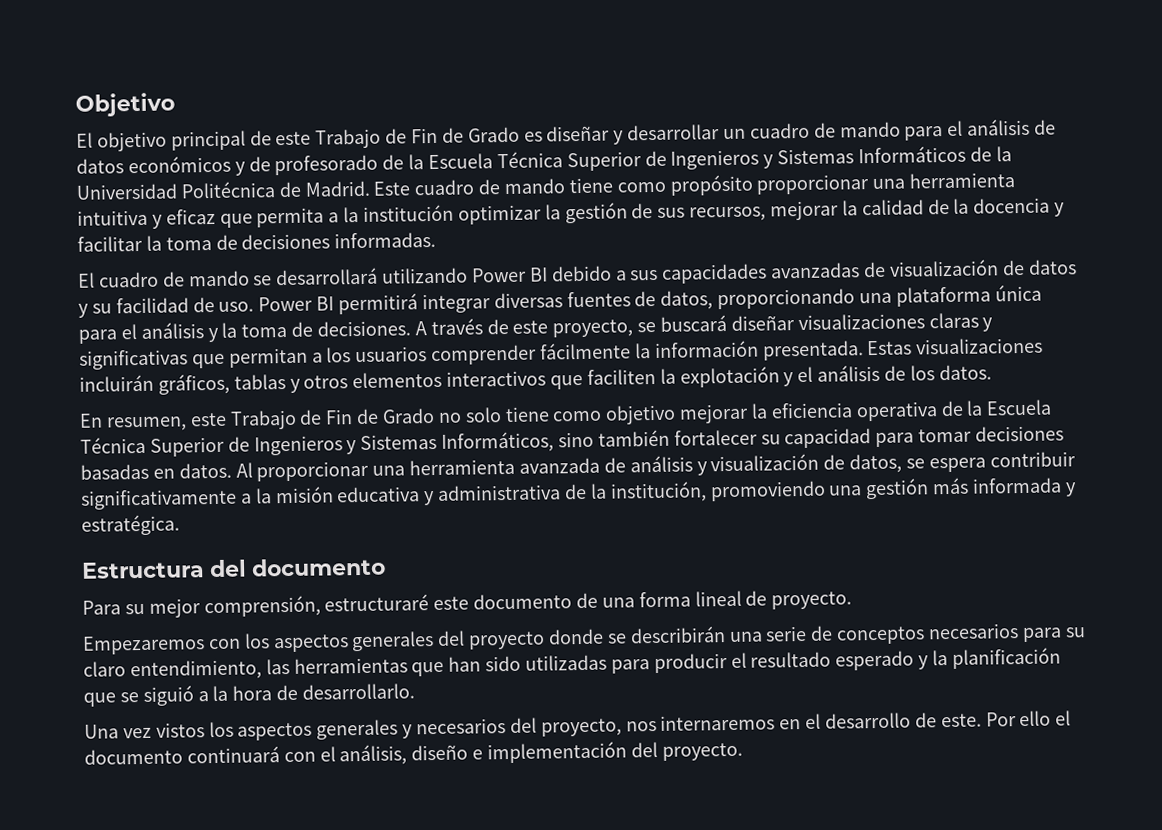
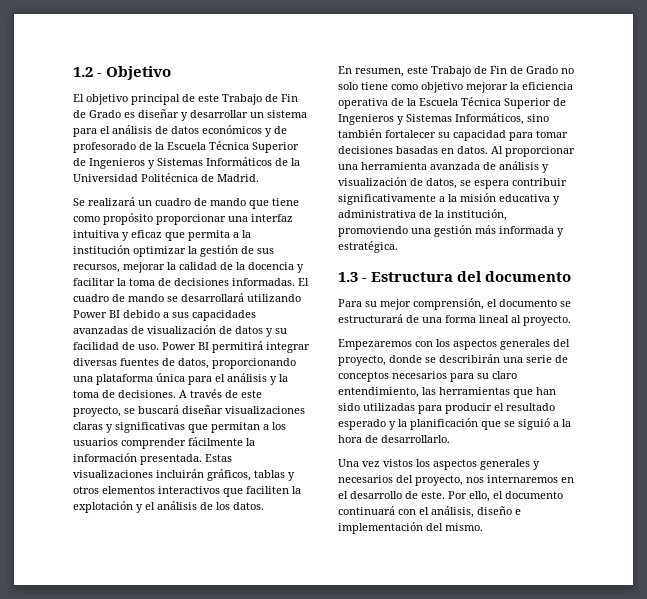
- Objetivo
+ 1.2 - Objetivo
- El objetivo principal de este Trabajo de Fin de Grado es diseñar y desarrollar un cuadro de mando para el análisis de datos económicos y de profesorado de la Escuela Técnica Superior de Ingenieros y Sistemas Informáticos de la Universidad Politécnica de Madrid. Este cuadro de mando tiene como propósito proporcionar una herramienta intuitiva y eficaz que permita a la institución optimizar la gestión de sus recursos, mejorar la calidad de la docencia y facilitar la toma de decisiones informadas.
- El cuadro de mando se desarrollará utilizando Power BI debido a sus capacidades avanzadas de visualización de datos y su facilidad de uso.
+ El objetivo principal de este Trabajo de Fin de Grado es diseñar y desarrollar un sistema para el análisis de datos económicos y de profesorado de la Escuela Técnica Superior de Ingenieros y Sistemas Informáticos de la Universidad Politécnica de Madrid.
+ Se realizará un cuadro de mando que tiene como propósito proporcionar una interfaz intuitiva y eficaz que permita a la institución optimizar la gestión de sus recursos, mejorar la calidad de la docencia y facilitar la toma de decisiones informadas. El cuadro de mando se desarrollará utilizando Power BI debido a sus capacidades avanzadas de visualización de datos y su facilidad de uso.
- Estructura del documento
+ 1.3 - Estructura del documento
- Para su mejor comprensión, estructuraré este documento de una forma lineal de proyecto.
+ Para su mejor comprensión, el documento se estructurará de una forma lineal al proyecto.
- Empezaremos con los aspectos generales del proyecto donde se describirán una serie de conceptos necesarios para su claro entendimiento, las herramientas que han sido utilizadas para producir el resultado esperado y la planificación que se siguió a la hora de desarrollarlo.
+ Empezaremos con los aspectos generales del proyecto, donde se describirán una serie de conceptos necesarios para su claro entendimiento, las herramientas que han sido utilizadas para producir el resultado esperado y la planificación que se siguió a la hora de desarrollarlo.
- Por ello el documento continuará con el análisis, diseño e implementación del proyecto.
+ Por ello, el documento continuará con el análisis, diseño e implementación del mismo.

